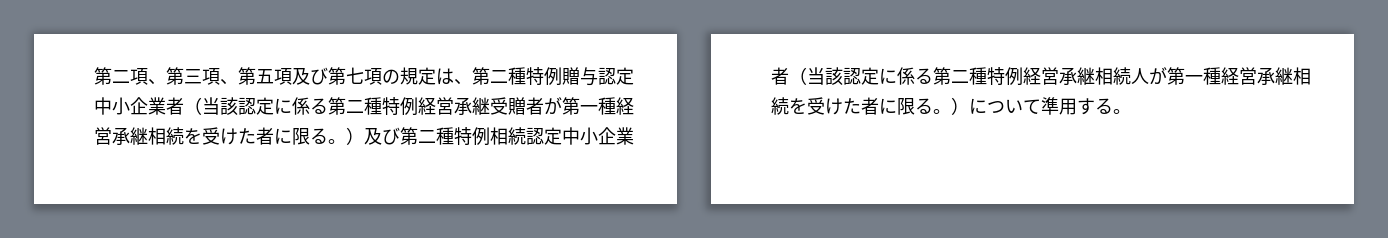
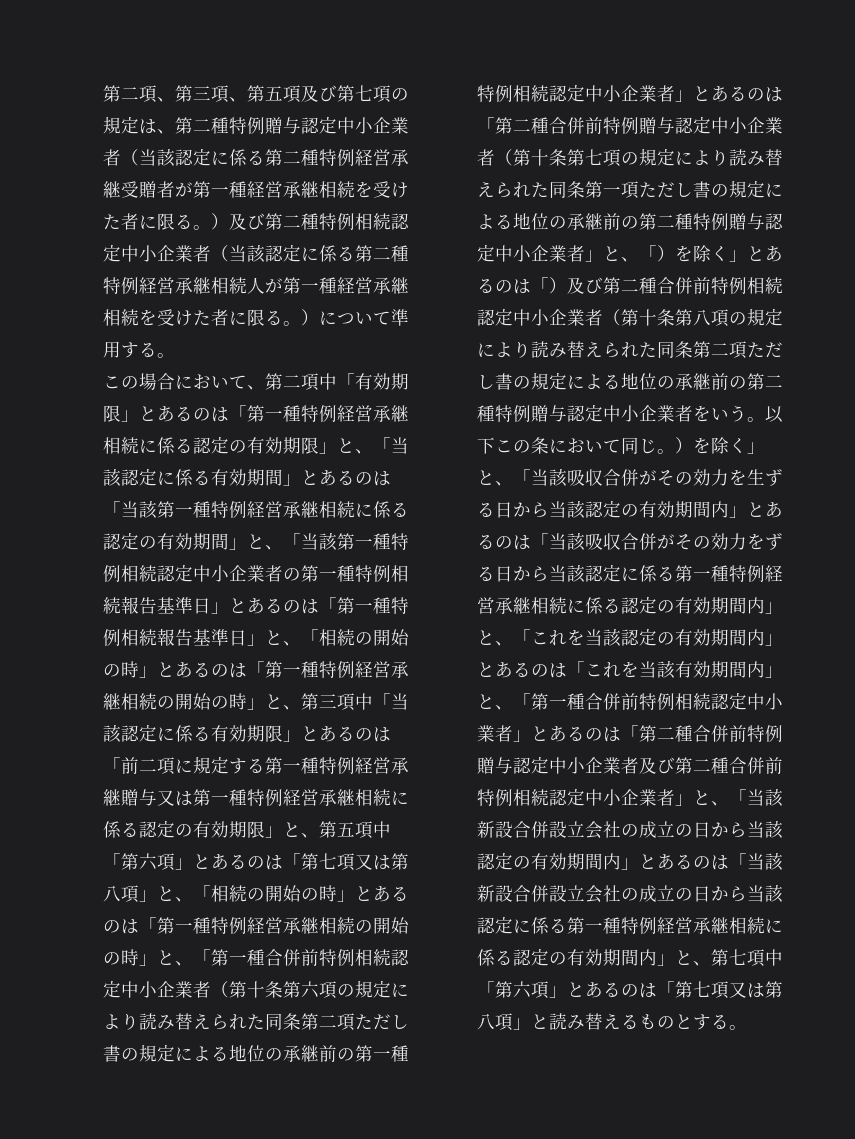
+ この場合において、第二項中「有効期限」とあるのは「第一種特例経営承継相続に係る認定の有効期限」と、「当該認定に係る有効期間」とあるのは「当該第一種特例経営承継相続に係る認定の有効期間」と、「当該第一種特例相続認定中小企業者の第一種特例相続報告基準日」とあるのは「第一種特例相続報告基準日」と、「相続の開始の時」とあるのは「第一種特例経営承継相続の開始の時」と、第三項中「当該認定に係る有効期限」とあるのは「前二項に規定する第一種特例経営承継贈与又は第一種特例経営承継相続に係る認定の有効期限」と、第五項中「第六項」とあるのは「第七項又は第八項」と、「相続の開始の時」とあるのは「第一種特例経営承継相続の開始の時」と、「第一種合併前特例相続認定中小企業者（第十条第六項の規定により読み替えられた同条第二項ただし書の規定による地位の承継前の第一種特例相続認定中小企業者」とあるのは「第二種合併前特例贈与認定中小企業者（第十条第七項の規定により読み替えられた同条第一項ただし書の規定による地位の承継前の第二種特例贈与認定中小企業者」と、「）を除く」とあるのは「）及び第二種合併前特例相続認定中小企業者（第十条第八項の規定により読み替えられた同条第二項ただし書の規定による地位の承継前の第二種特例贈与認定中小企業者をいう。以下この条において同じ。）を除く」と、「当該吸収合併がその効力を生ずる日から当該認定の有効期間内」とあるのは「当該吸収合併がその効力をずる日から当該認定に係る第一種特例経営承継相続に係る認定の有効期間内」と、「これを当該認定の有効期間内」とあるのは「これを当該有効期間内」と、「第一種合併前特例相続認定中小業者」とあるのは「第二種合併前特例贈与認定中小企業者及び第二種合併前特例相続認定中小企業者」と、「当該新設合併設立会社の成立の日から当該認定の有効期間内」とあるのは「当該新設合併設立会社の成立の日から当該認定に係る第一種特例経営承継相続に係る認定の有効期間内」と、第七項中「第六項」とあるのは「第七項又は第八項」と読み替えるものとする。

